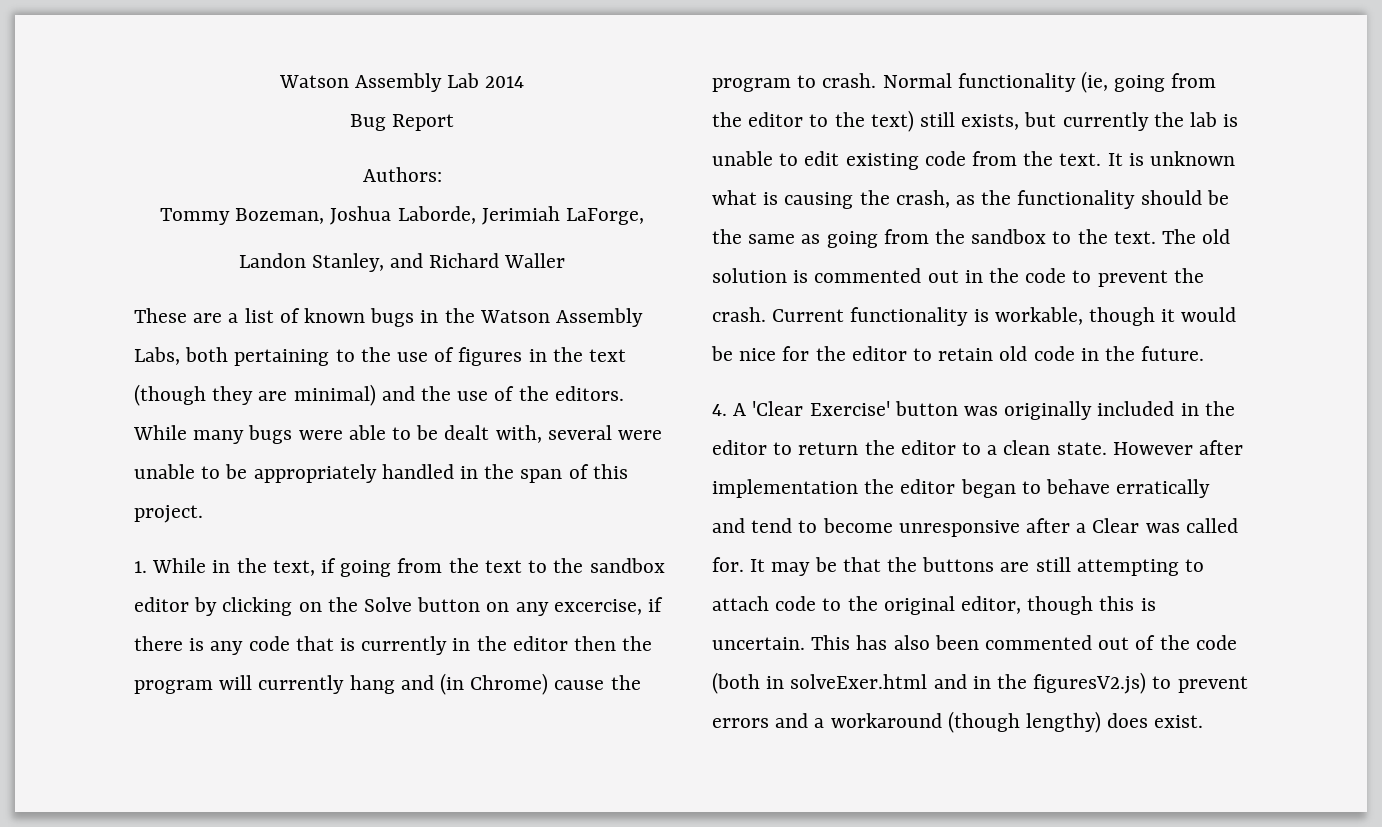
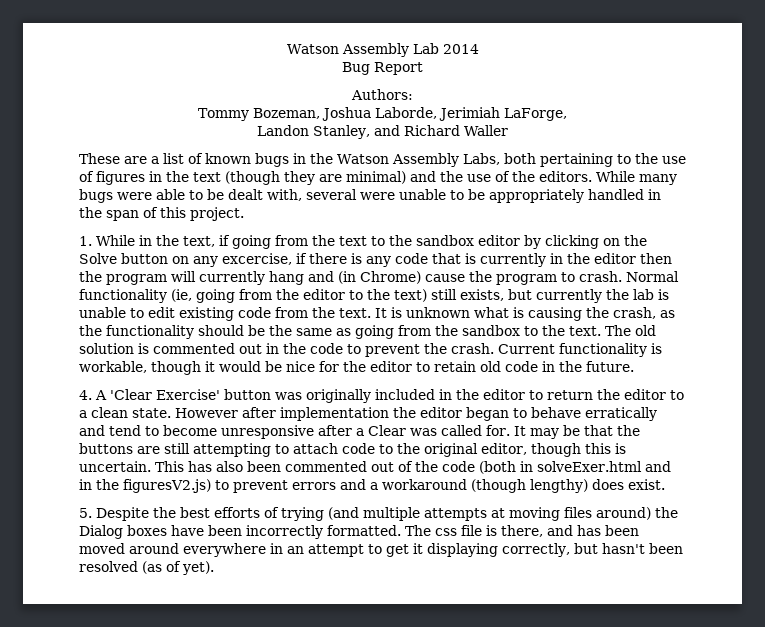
+ 5. Despite the best efforts of trying (and multiple attempts at moving files around) the Dialog boxes have been incorrectly formatted. The css file is there, and has been moved around everywhere in an attempt to get it displaying correctly, but hasn't been resolved (as of yet).

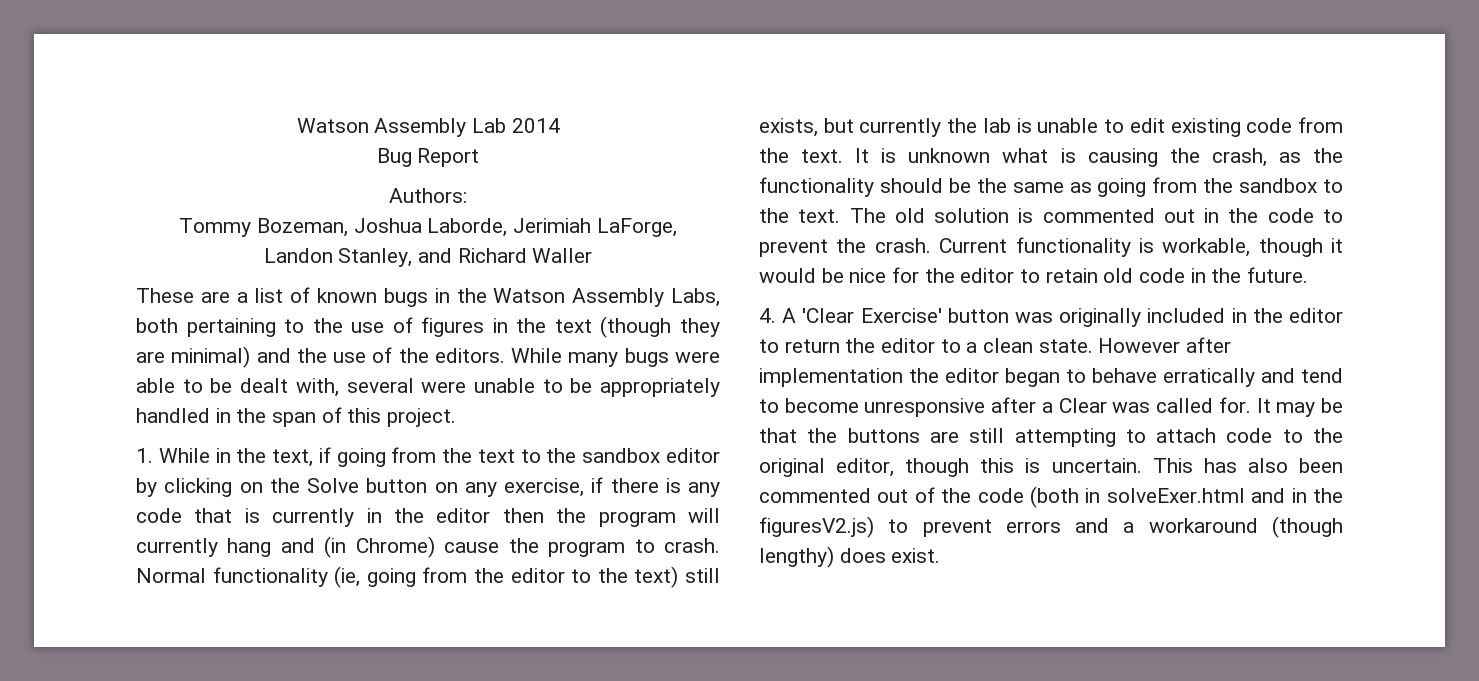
- 1. While in the text, if going from the text to the sandbox editor by clicking on the Solve button on any excercise, if there is any code that is currently in the editor then the program will currently hang and (in Chrome) cause the program to crash.
+ 1. While in the text, if going from the text to the sandbox editor by clicking on the Solve button on any exercise, if there is any code that is currently in the editor then the program will currently hang and (in Chrome) cause the program to crash.
- 5. Despite the best efforts of trying (and multiple attempts at moving files around) the Dialog boxes have been incorrectly formatted. The css file is there, and has been moved around everywhere in an attempt to get it displaying correctly, but hasn't been resolved (as of yet).

